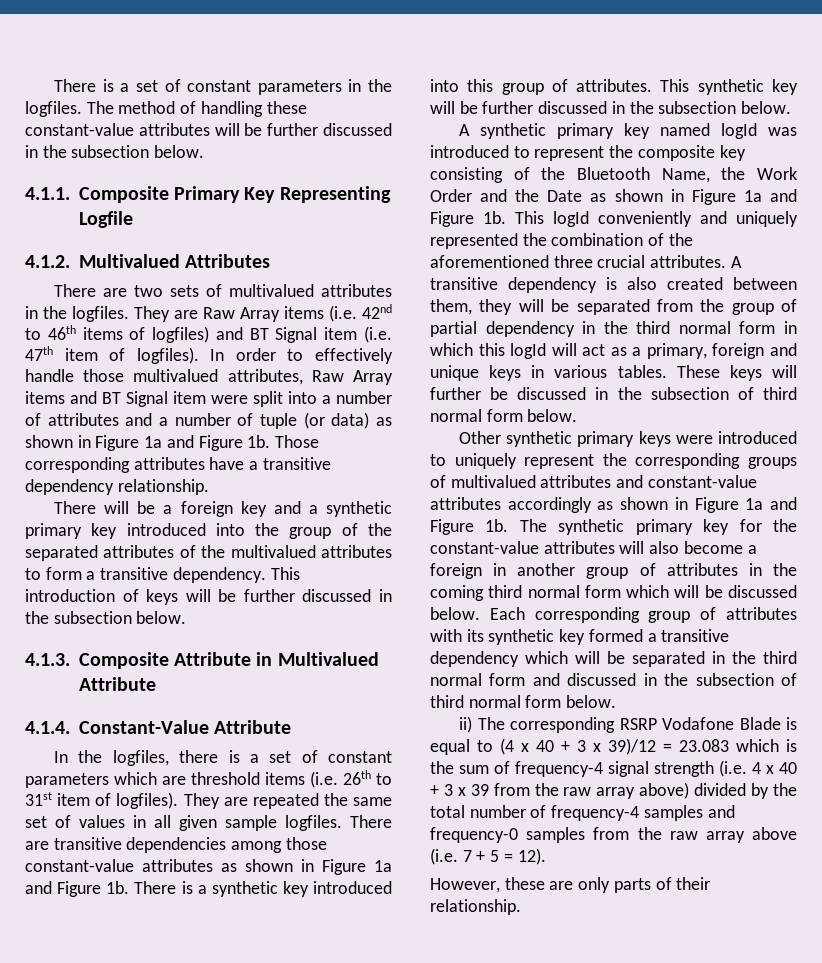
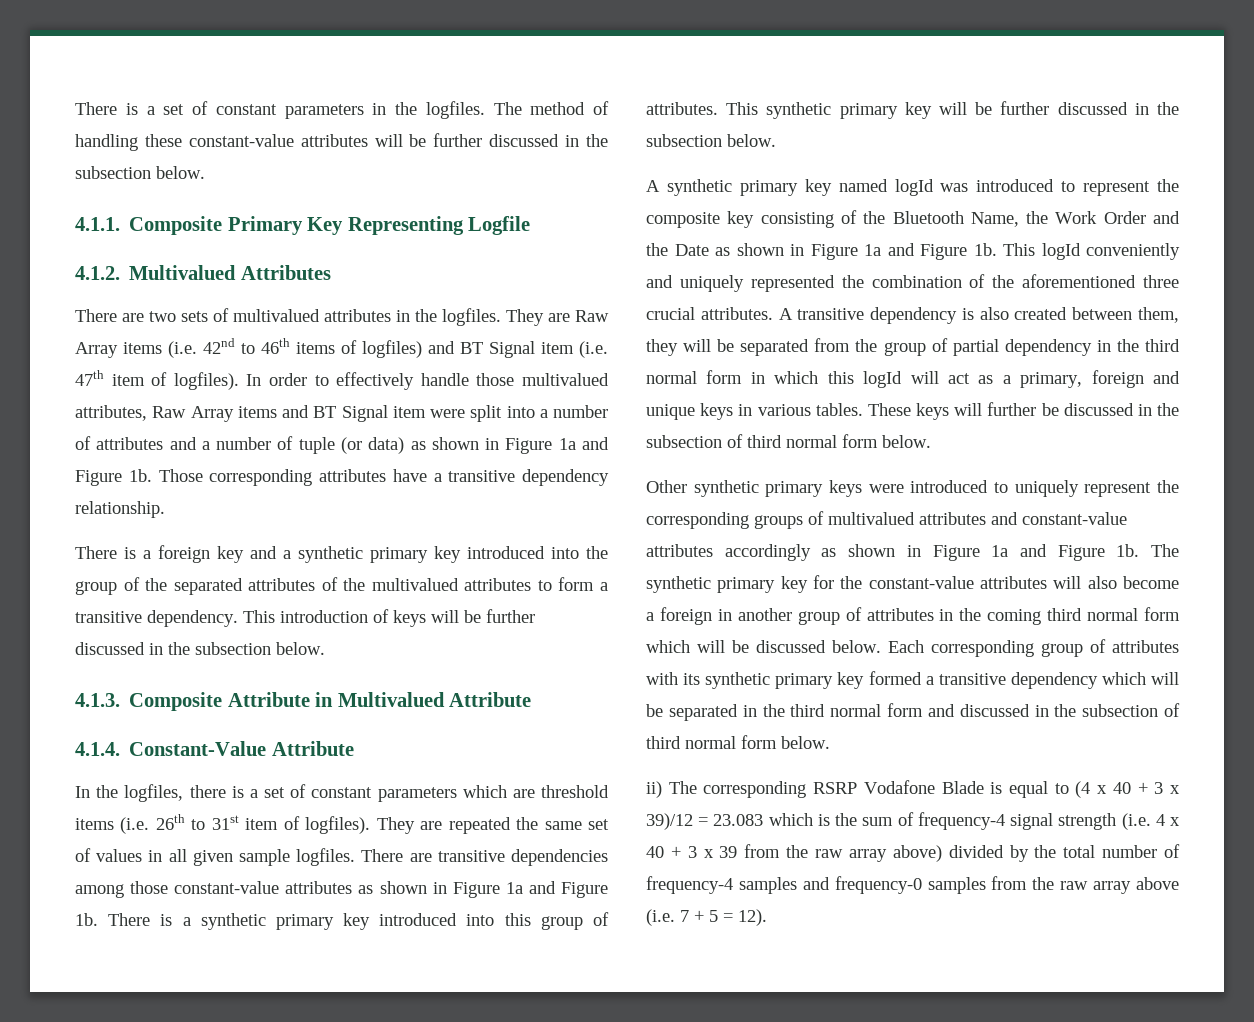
- There will be a foreign key and a synthetic primary key introduced into the group of the separated attributes of the multivalued attributes to form a transitive dependency.
+ There is a foreign key and a synthetic primary key introduced into the group of the separated attributes of the multivalued attributes to form a transitive dependency.
- There is a synthetic key introduced into this group of attributes.
+ There is a synthetic primary key introduced into this group of attributes.
- This synthetic key will be further discussed in the subsection below.
+ This synthetic primary key will be further discussed in the subsection below.
- Each corresponding group of attributes with its synthetic key formed a transitive dependency which will be separated in the third normal form and discussed in the subsection of third normal form below.
+ Each corresponding group of attributes with its synthetic primary key formed a transitive dependency which will be separated in the third normal form and discussed in the subsection of third normal form below.
- However, these are only parts of their relationship.

